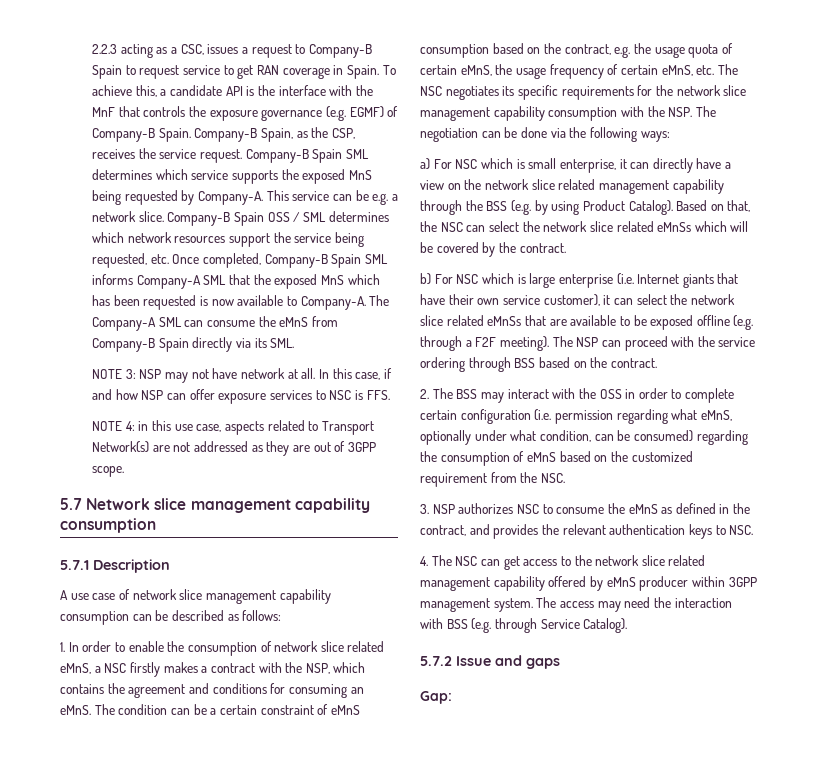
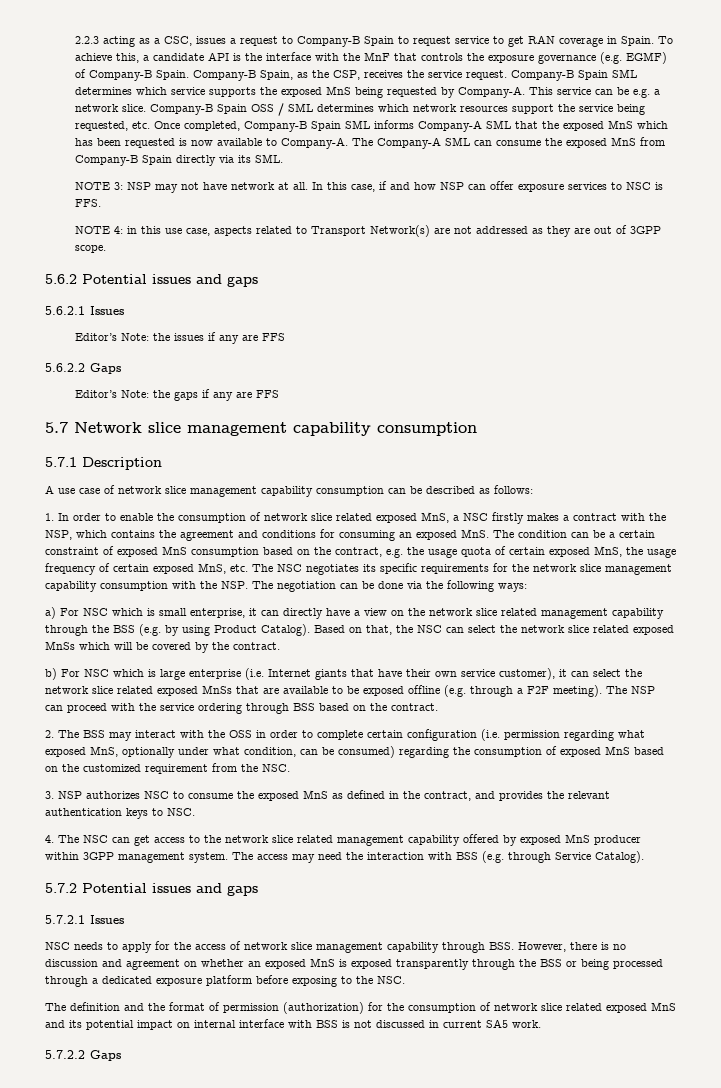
- The Company-A SML can consume the eMnS from Company-B Spain directly via its SML.
+ The Company-A SML can consume the exposed MnS from Company-B Spain directly via its SML.
+ 5.6.2 Potential issues and gaps
+ 5.6.2.1 Issues
+ Editor’s Note: the issues if any are FFS
+ 5.6.2.2 Gaps
+ Editor’s Note: the gaps if any are FFS
- 1. In order to enable the consumption of network slice related eMnS, a NSC firstly makes a contract with the NSP, which contains the agreement and conditions for consuming an eMnS. The condition can be a certain constraint of eMnS consumption based on the contract, e.g. the usage quota of certain eMnS, the usage frequency of certain eMnS, etc. The NSC negotiates its specific requirements for the network slice management capability consumption with the NSP. The negotiation can be done via the following ways:
+ 1. In order to enable the consumption of network slice related exposed MnS, a NSC firstly makes a contract with the NSP, which contains the agreement and conditions for consuming an exposed MnS. The condition can be a certain constraint of exposed MnS consumption based on the contract, e.g. the usage quota of certain exposed MnS, the usage frequency of certain exposed MnS, etc. The NSC negotiates its specific requirements for the network slice management capability consumption with the NSP. The negotiation can be done via the following ways:
- Based on that, the NSC can select the network slice related eMnSs which will be covered by the contract.
+ Based on that, the NSC can select the network slice related exposed MnSs which will be covered by the contract.
- b) For NSC which is large enterprise (i.e. Internet giants that have their own service customer), it can select the network slice related eMnSs that are available to be exposed offline (e.g. through a F2F meeting).
+ b) For NSC which is large enterprise (i.e. Internet giants that have their own service customer), it can select the network slice related exposed MnSs that are available to be exposed offline (e.g. through a F2F meeting).
- 2. The BSS may interact with the OSS in order to complete certain configuration (i.e. permission regarding what eMnS, optionally under what condition, can be consumed) regarding the consumption of eMnS based on the customized requirement from the NSC.
+ 2. The BSS may interact with the OSS in order to complete certain configuration (i.e. permission regarding what exposed MnS, optionally under what condition, can be consumed) regarding the consumption of exposed MnS based on the customized requirement from the NSC.
- 3. NSP authorizes NSC to consume the eMnS as defined in the contract, and provides the relevant authentication keys to NSC.
+ 3. NSP authorizes NSC to consume the exposed MnS as defined in the contract, and provides the relevant authentication keys to NSC.
- 4. The NSC can get access to the network slice related management capability offered by eMnS producer within 3GPP management system.
+ 4. The NSC can get access to the network slice related management capability offered by exposed MnS producer within 3GPP management system.
- 5.7.2 Issue and gaps
- Gap:
+ 5.7.2 Potential issues and gaps
+ 5.7.2.1 Issues
+ NSC needs to apply for the access of network slice management capability through BSS. However, there is no discussion and agreement on whether an exposed MnS is exposed transparently through the BSS or being processed through a dedicated exposure platform before exposing to the NSC.
+ The definition and the format of permission (authorization) for the consumption of network slice related exposed MnS and its potential impact on internal interface with BSS is not discussed in current SA5 work.
+ 5.7.2.2 Gaps

